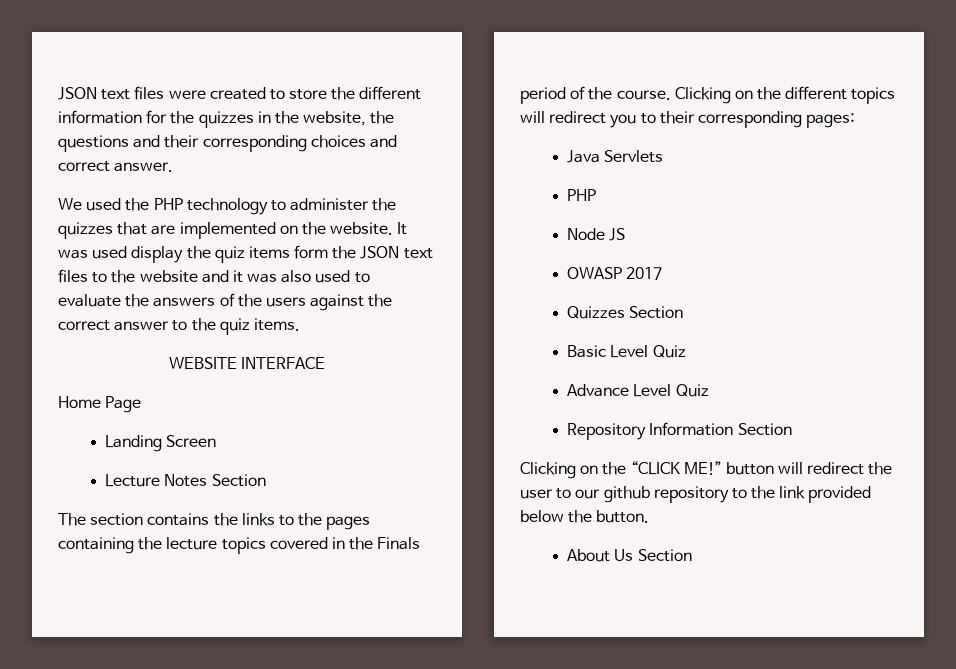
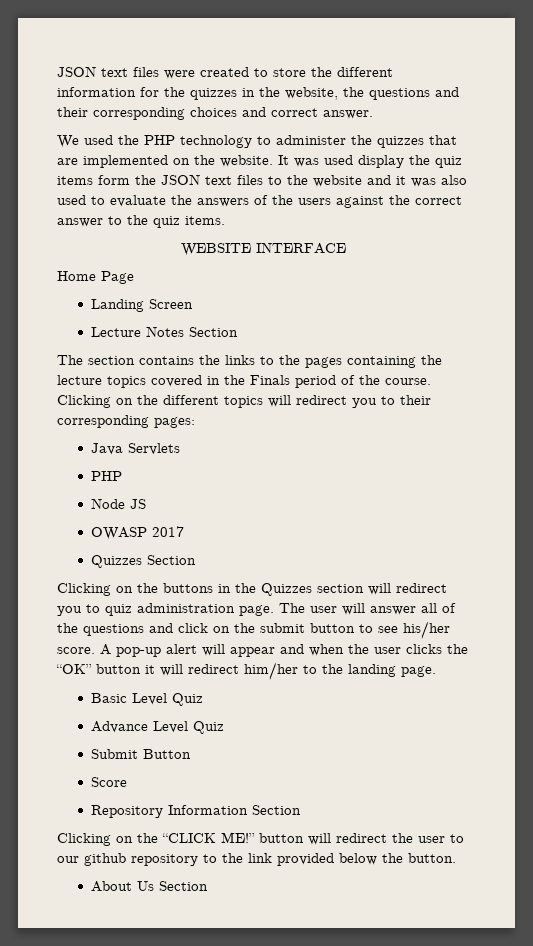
+ Clicking on the buttons in the Quizzes section will redirect you to quiz administration page. The user will answer all of the questions and click on the submit button to see his/her score. A pop-up alert will appear and when the user clicks the “OK” button it will redirect him/her to the landing page.
+ Submit Button
+ Score

